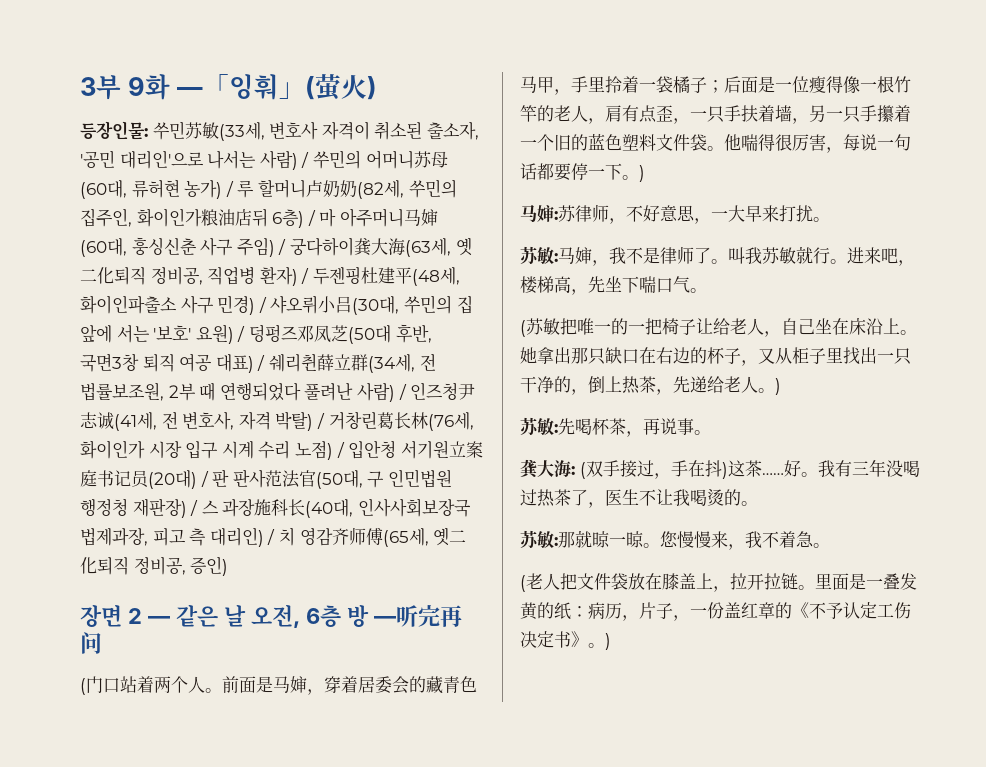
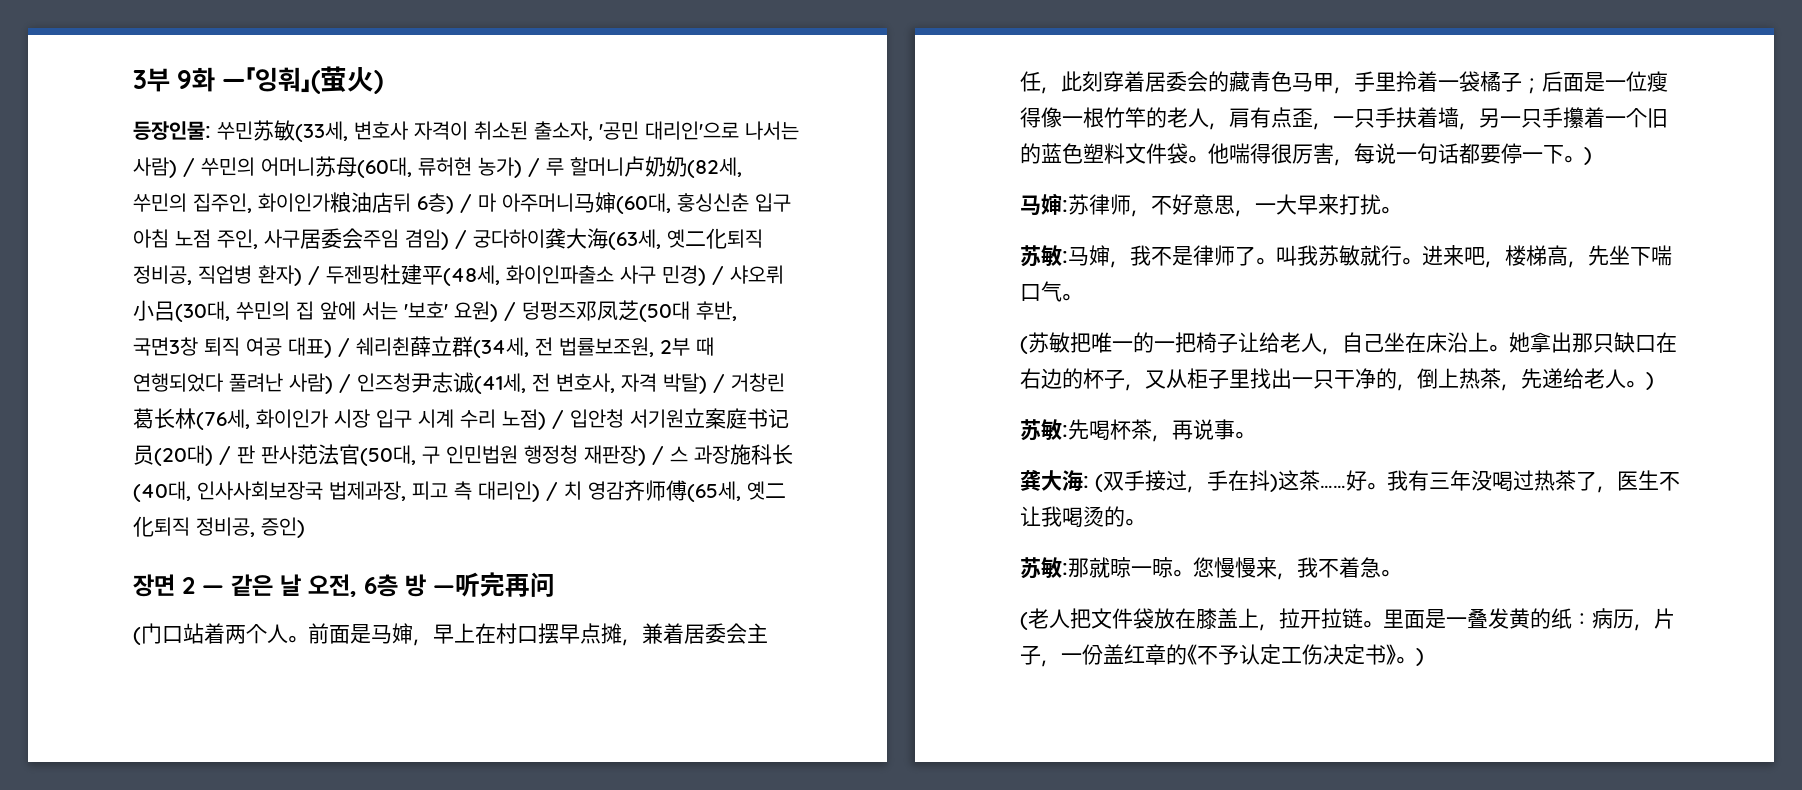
- 쑤민苏敏(33세, 변호사 자격이 취소된 출소자, '공민 대리인'으로 나서는 사람) / 쑤민의 어머니苏母(60대, 류허현 농가) / 루 할머니卢奶奶(82세, 쑤민의 집주인, 화이인가粮油店뒤 6층) / 마 아주머니马婶(60대, 훙싱신춘 사구 주임) / 궁다하이龚大海(63세, 옛二化퇴직 정비공, 직업병 환자) / 두젠핑杜建平(48세, 화이인파출소 사구 민경) / 샤오뤼小吕(30대, 쑤민의 집 앞에 서는 '보호' 요원) / 덩펑즈邓凤芝(50대 후반, 국면3창 퇴직 여공 대표) / 쉐리췬薛立群(34세, 전 법률보조원, 2부 때 연행되었다 풀려난 사람) / 인즈청尹志诚(41세, 전 변호사, 자격 박탈) / 거창린葛长林(76세, 화이인가 시장 입구 시계 수리 노점) / 입안청 서기원立案庭书记员(20대) / 판 판사范法官(50대, 구 인민법원 행정청 재판장) / 스 과장施科长(40대, 인사사회보장국 법제과장, 피고 측 대리인) / 치 영감齐师傅(65세, 옛二化퇴직 정비공, 증인)
+ 쑤민苏敏(33세, 변호사 자격이 취소된 출소자, '공민 대리인'으로 나서는 사람) / 쑤민의 어머니苏母(60대, 류허현 농가) / 루 할머니卢奶奶(82세, 쑤민의 집주인, 화이인가粮油店뒤 6층) / 마 아주머니马婶(60대, 훙싱신춘 입구 아침 노점 주인, 사구居委会주임 겸임) / 궁다하이龚大海(63세, 옛二化퇴직 정비공, 직업병 환자) / 두젠핑杜建平(48세, 화이인파출소 사구 민경) / 샤오뤼小吕(30대, 쑤민의 집 앞에 서는 '보호' 요원) / 덩펑즈邓凤芝(50대 후반, 국면3창 퇴직 여공 대표) / 쉐리췬薛立群(34세, 전 법률보조원, 2부 때 연행되었다 풀려난 사람) / 인즈청尹志诚(41세, 전 변호사, 자격 박탈) / 거창린葛长林(76세, 화이인가 시장 입구 시계 수리 노점) / 입안청 서기원立案庭书记员(20대) / 판 판사范法官(50대, 구 인민법원 행정청 재판장) / 스 과장施科长(40대, 인사사회보장국 법제과장, 피고 측 대리인) / 치 영감齐师傅(65세, 옛二化퇴직 정비공, 증인)
- 前面是马婶，穿着居委会的藏青色马甲，手里拎着一袋橘子；后面是一位瘦得像一根竹竿的老人，肩有点歪，一只手扶着墙，另一只手攥着一个旧的蓝色塑料文件袋。
+ 前面是马婶，早上在村口摆早点摊，兼着居委会主任，此刻穿着居委会的藏青色马甲，手里拎着一袋橘子；后面是一位瘦得像一根竹竿的老人，肩有点歪，一只手扶着墙，另一只手攥着一个旧的蓝色塑料文件袋。

